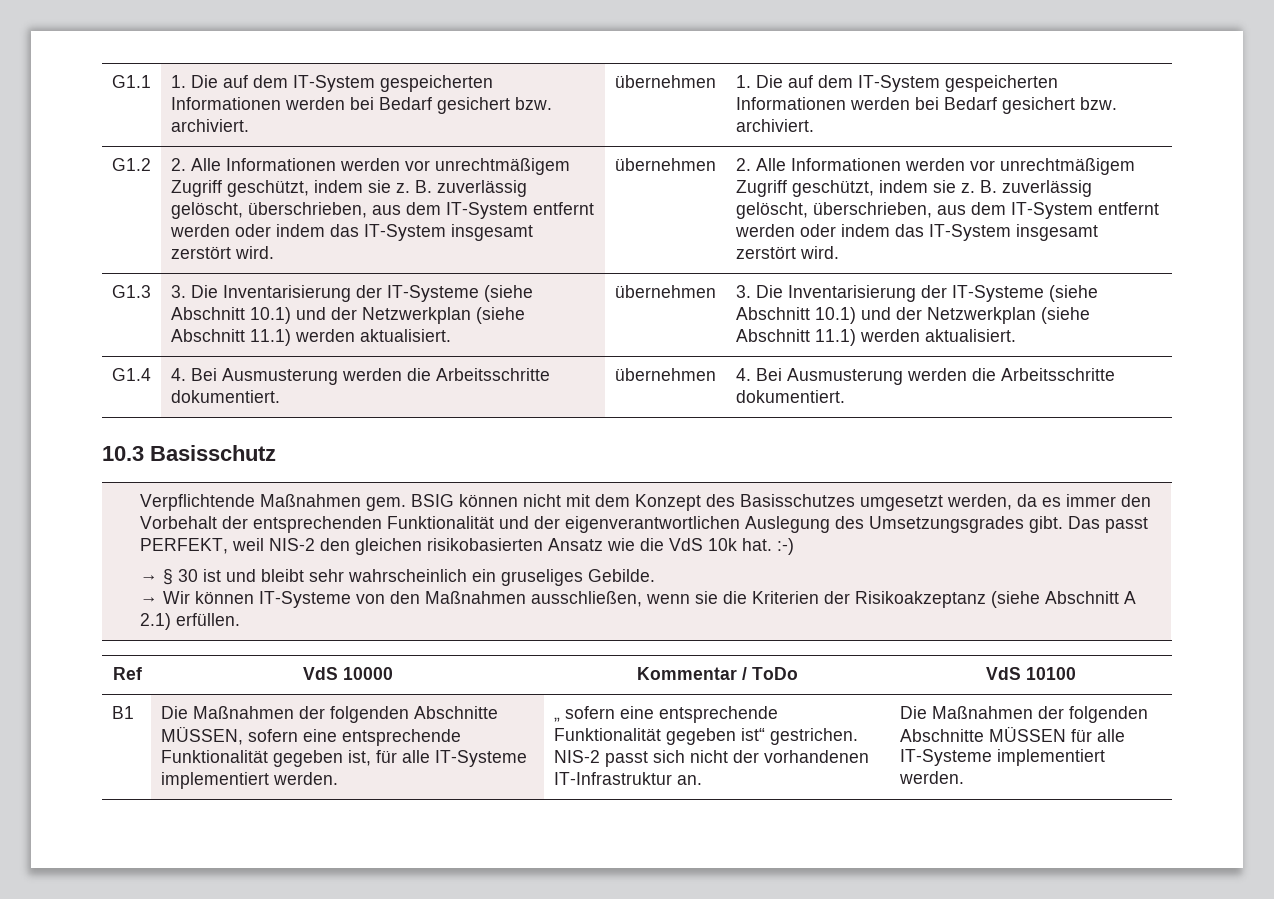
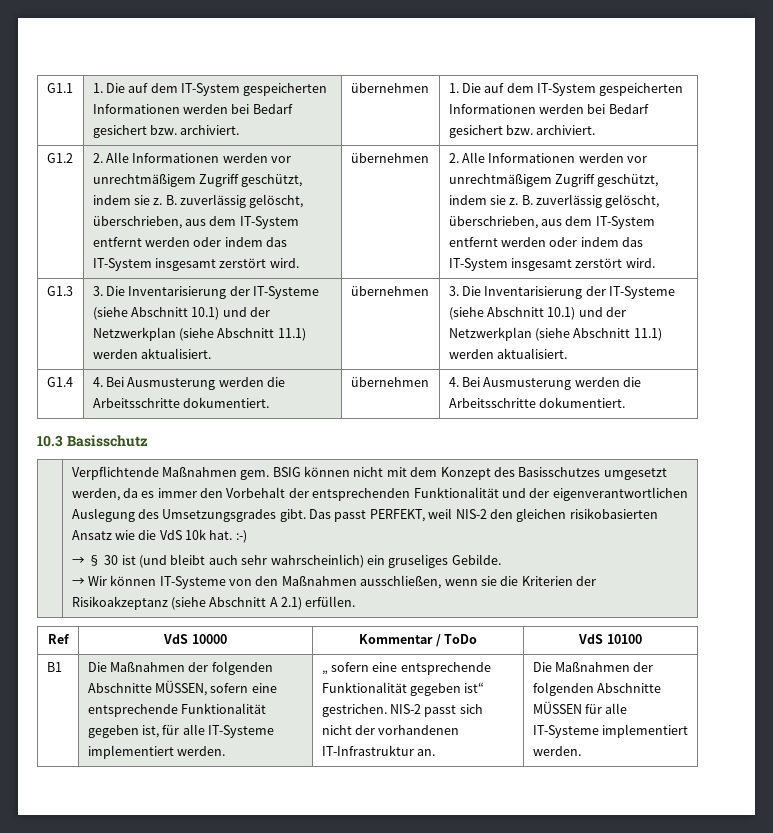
- → § 30 ist und bleibt sehr wahrscheinlich ein gruseliges Gebilde.
+ → § 30 ist (und bleibt auch sehr wahrscheinlich) ein gruseliges Gebilde.

